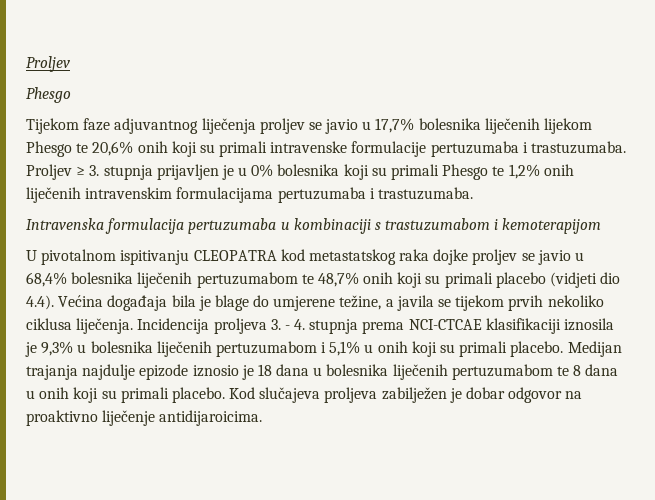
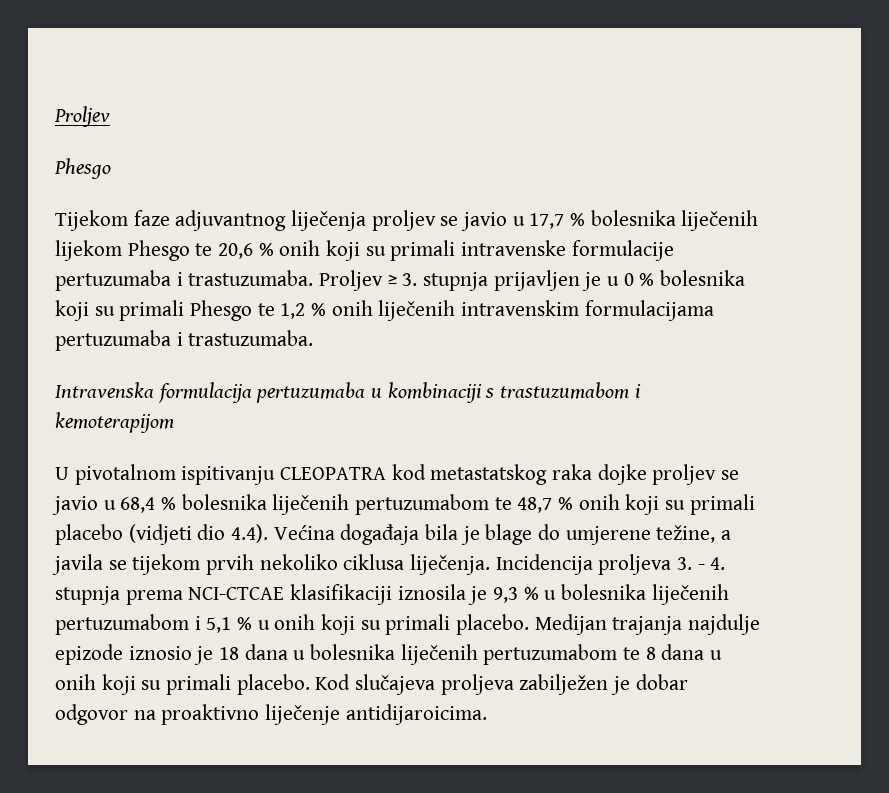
- Tijekom faze adjuvantnog liječenja proljev se javio u 17,7% bolesnika liječenih lijekom Phesgo te 20,6% onih koji su primali intravenske formulacije pertuzumaba i trastuzumaba.
+ Tijekom faze adjuvantnog liječenja proljev se javio u 17,7 % bolesnika liječenih lijekom Phesgo te 20,6 % onih koji su primali intravenske formulacije pertuzumaba i trastuzumaba.
- Proljev ≥ 3. stupnja prijavljen je u 0% bolesnika koji su primali Phesgo te 1,2% onih liječenih intravenskim formulacijama pertuzumaba i trastuzumaba.
+ Proljev ≥ 3. stupnja prijavljen je u 0 % bolesnika koji su primali Phesgo te 1,2 % onih liječenih intravenskim formulacijama pertuzumaba i trastuzumaba.
- U pivotalnom ispitivanju CLEOPATRA kod metastatskog raka dojke proljev se javio u 68,4% bolesnika liječenih pertuzumabom te 48,7% onih koji su primali placebo (vidjeti dio 4.4). Većina događaja bila je blage do umjerene težine, a javila se tijekom prvih nekoliko ciklusa liječenja.
+ U pivotalnom ispitivanju CLEOPATRA kod metastatskog raka dojke proljev se javio u 68,4 % bolesnika liječenih pertuzumabom te 48,7 % onih koji su primali placebo (vidjeti dio 4.4). Većina događaja bila je blage do umjerene težine, a javila se tijekom prvih nekoliko ciklusa liječenja.
- Incidencija proljeva 3. - 4. stupnja prema NCI-CTCAE klasifikaciji iznosila je 9,3% u bolesnika liječenih pertuzumabom i 5,1% u onih koji su primali placebo.
+ Incidencija proljeva 3. - 4. stupnja prema NCI-CTCAE klasifikaciji iznosila je 9,3 % u bolesnika liječenih pertuzumabom i 5,1 % u onih koji su primali placebo.

